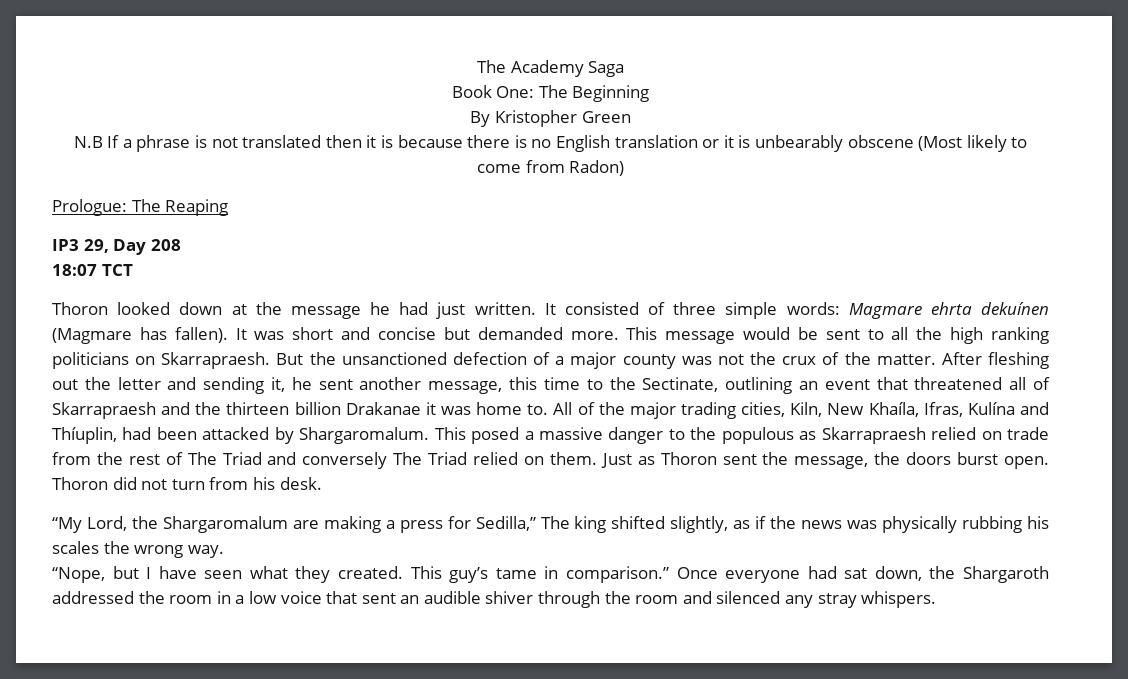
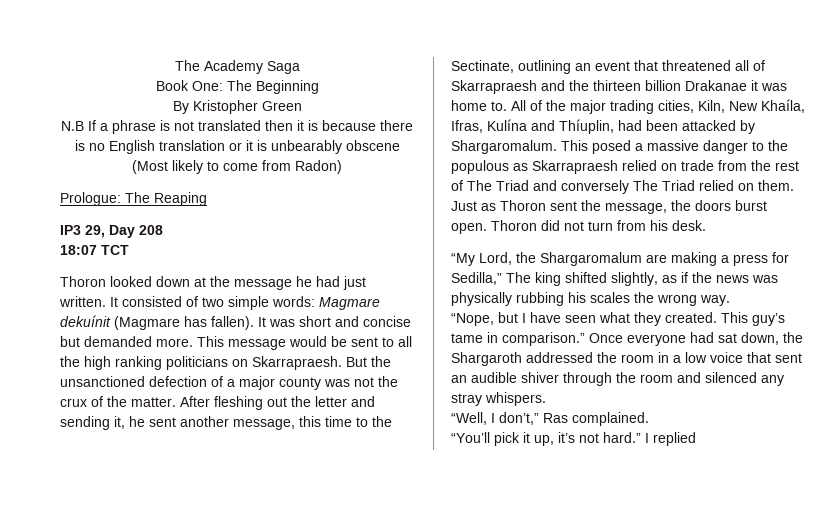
- It consisted of three simple words: Magmare ehrta dekuínen (Magmare has fallen).
+ It consisted of two simple words: Magmare dekuínit (Magmare has fallen).
+ “Well, I don’t,” Ras complained.
+ “You’ll pick it up, it’s not hard.” I replied

